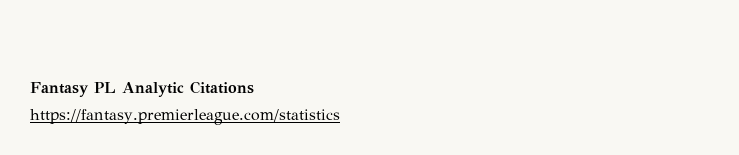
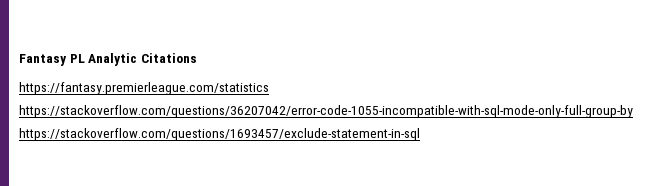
+ https://stackoverflow.com/questions/36207042/error-code-1055-incompatible-with-sql-mode-only-full-group-by
+ https://stackoverflow.com/questions/1693457/exclude-statement-in-sql

